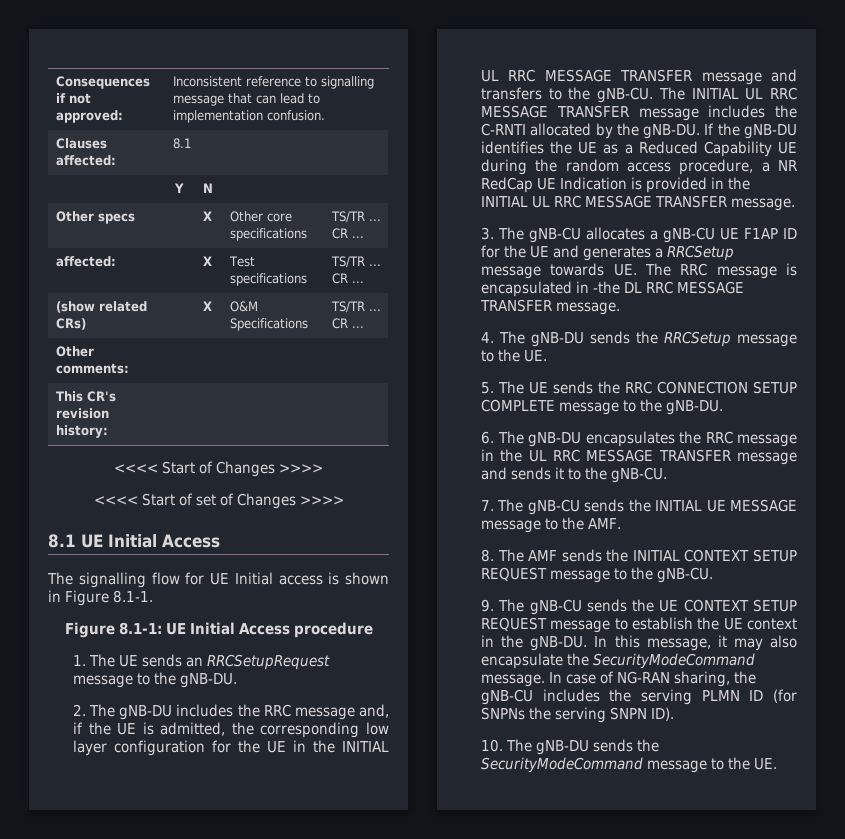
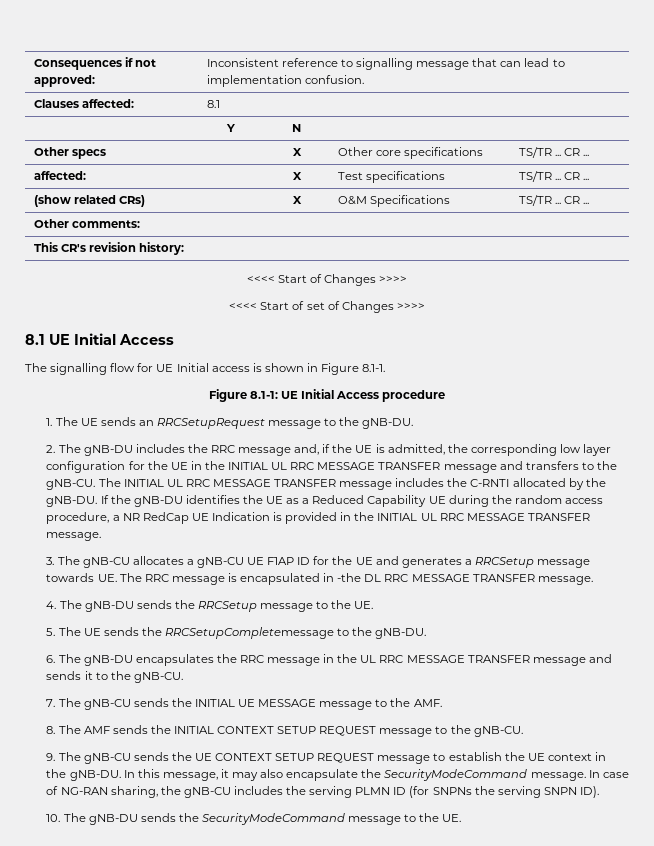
- 5. The UE sends the RRC CONNECTION SETUP COMPLETE message to the gNB-DU.
+ 5. The UE sends the RRCSetupCompletemessage to the gNB-DU.

